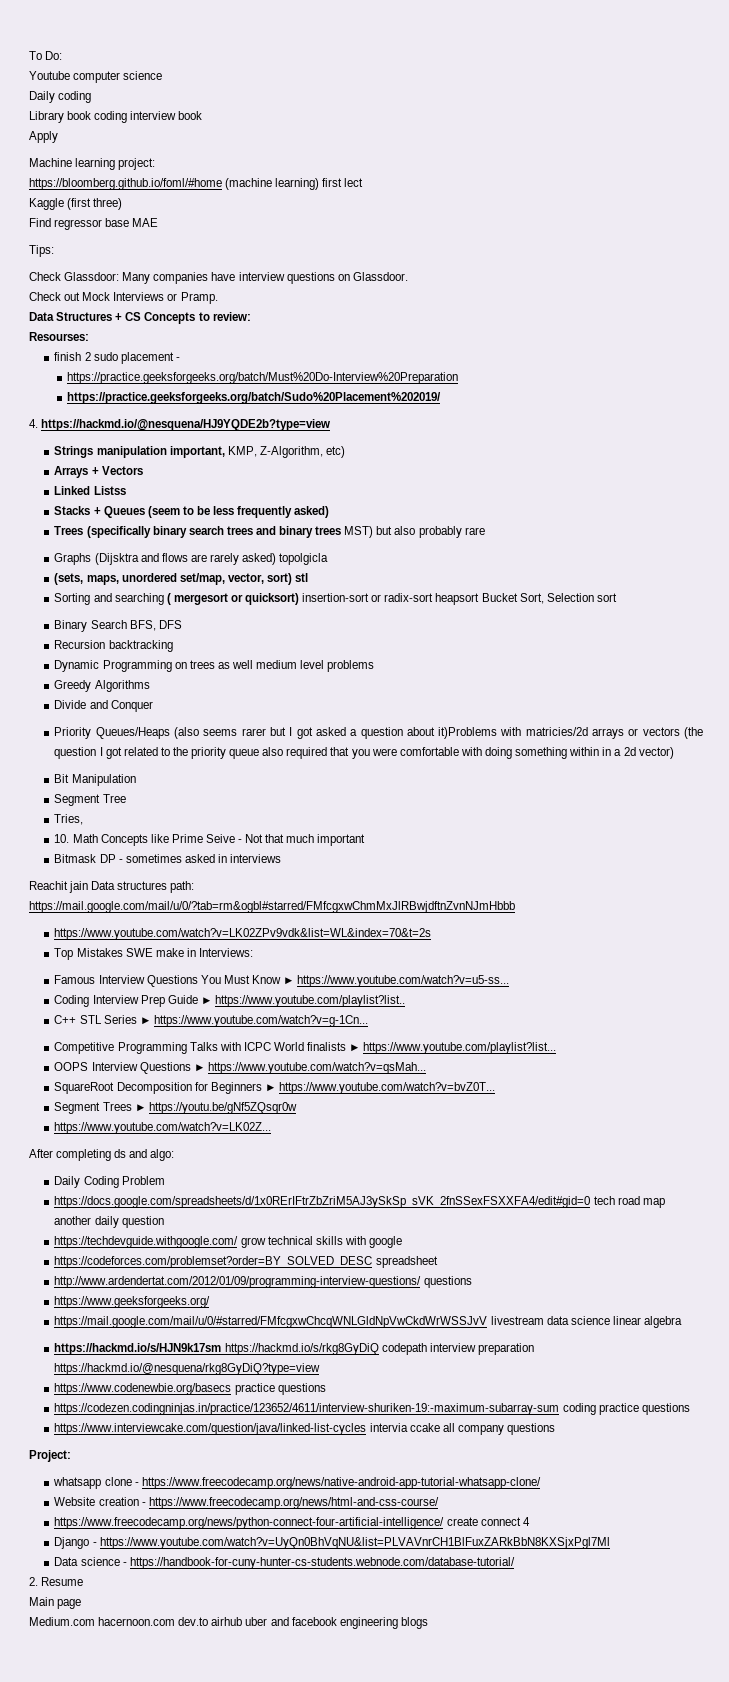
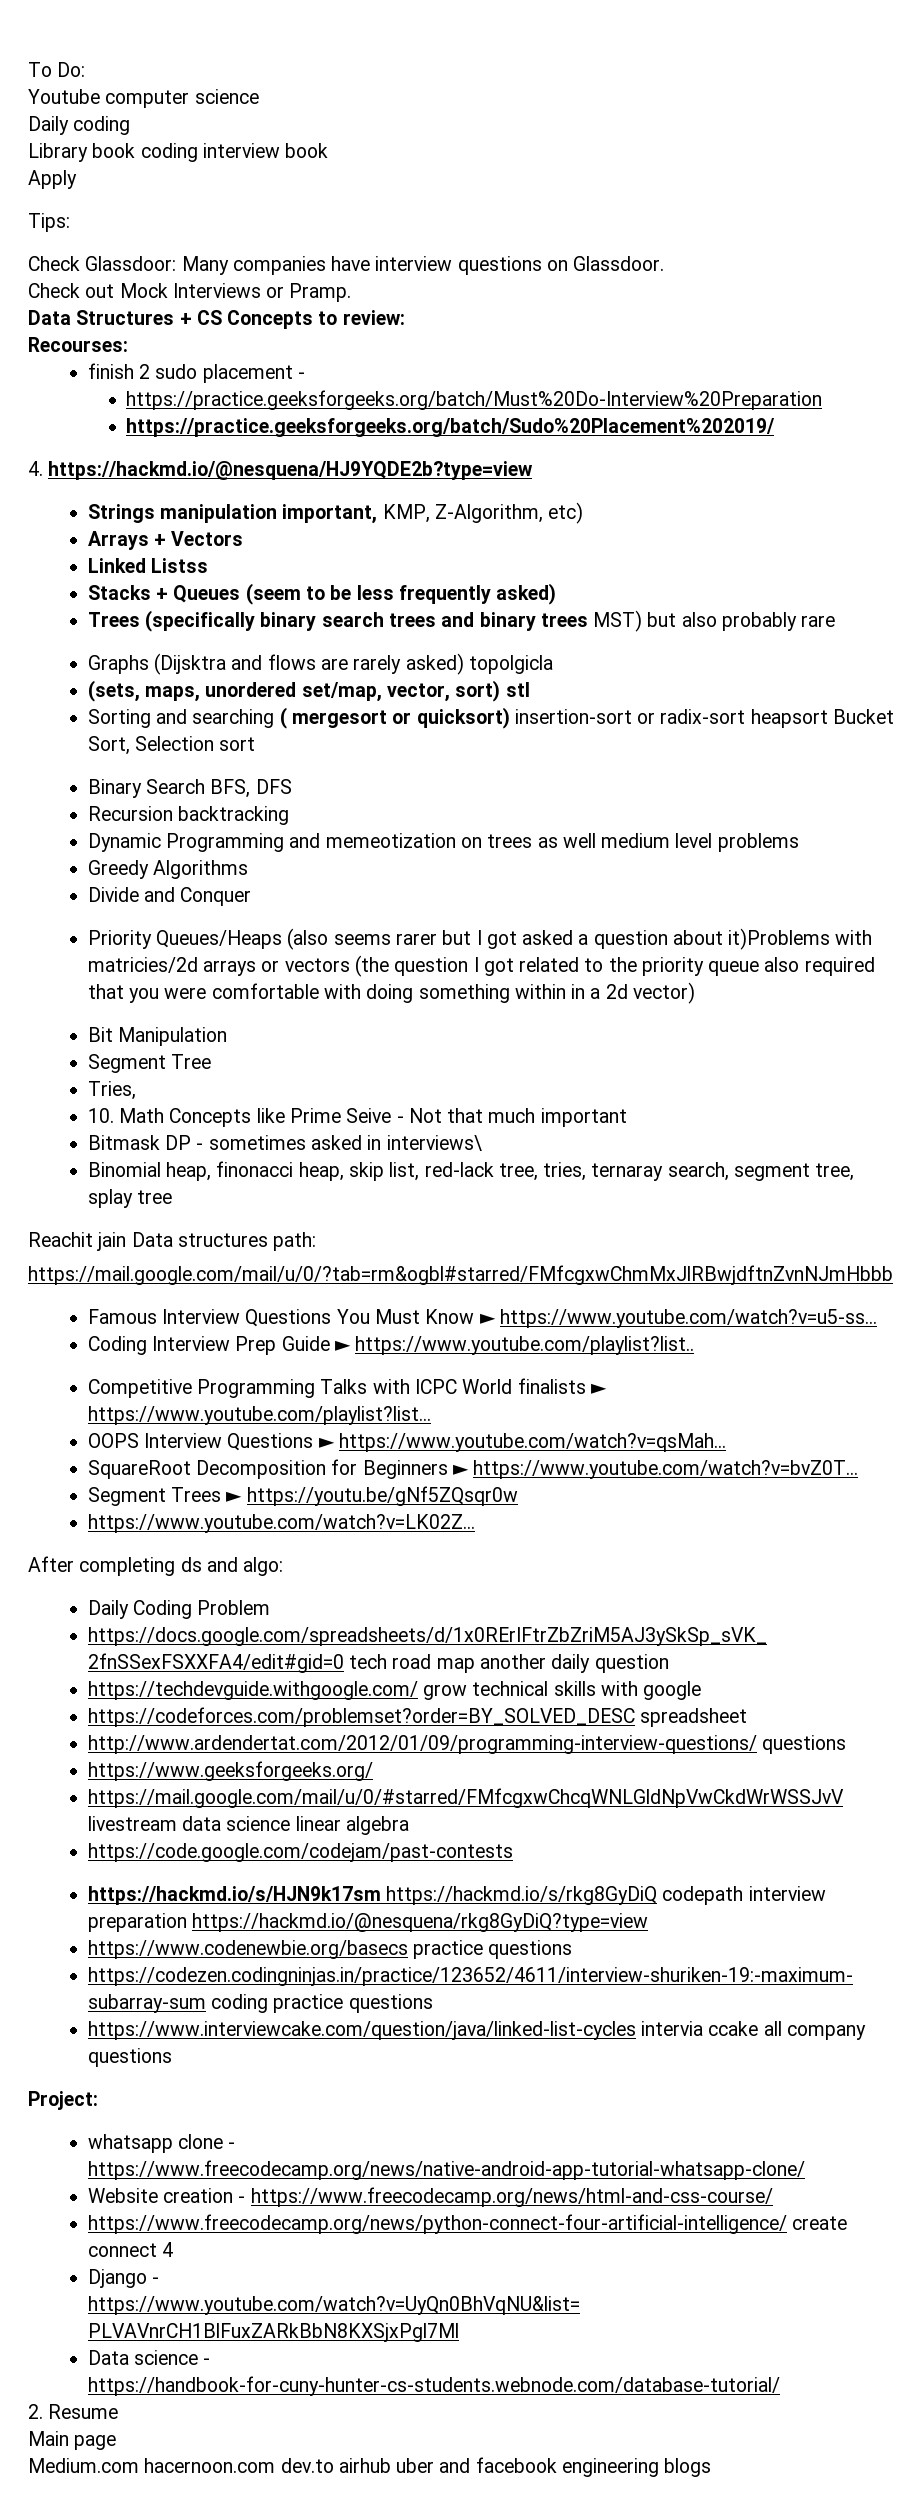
- Machine learning project:
- https://bloomberg.github.io/foml/#home (machine learning) first lect
- Kaggle (first three)
- Find regressor base MAE
- Resourses:
+ Recourses:
- Dynamic Programming on trees as well medium level problems
+ Dynamic Programming and memeotization on trees as well medium level problems
- Bitmask DP - sometimes asked in interviews
+ Bitmask DP - sometimes asked in interviews\
+ Binomial heap, finonacci heap, skip list, red-lack tree, tries, ternaray search, segment tree, splay tree
- https://www.youtube.com/watch?v=LK02ZPv9vdk&list=WL&index=70&t=2s
- Top Mistakes SWE make in Interviews:
- C++ STL Series ► https://www.youtube.com/watch?v=g-1Cn...
+ https://code.google.com/codejam/past-contests

